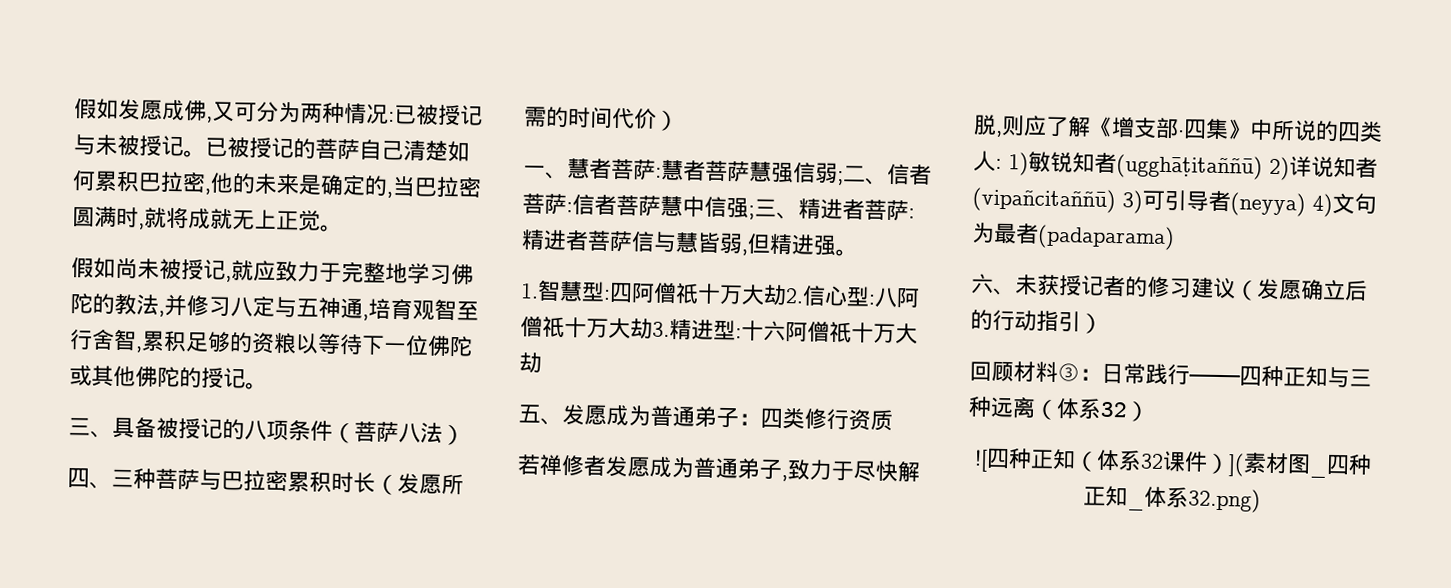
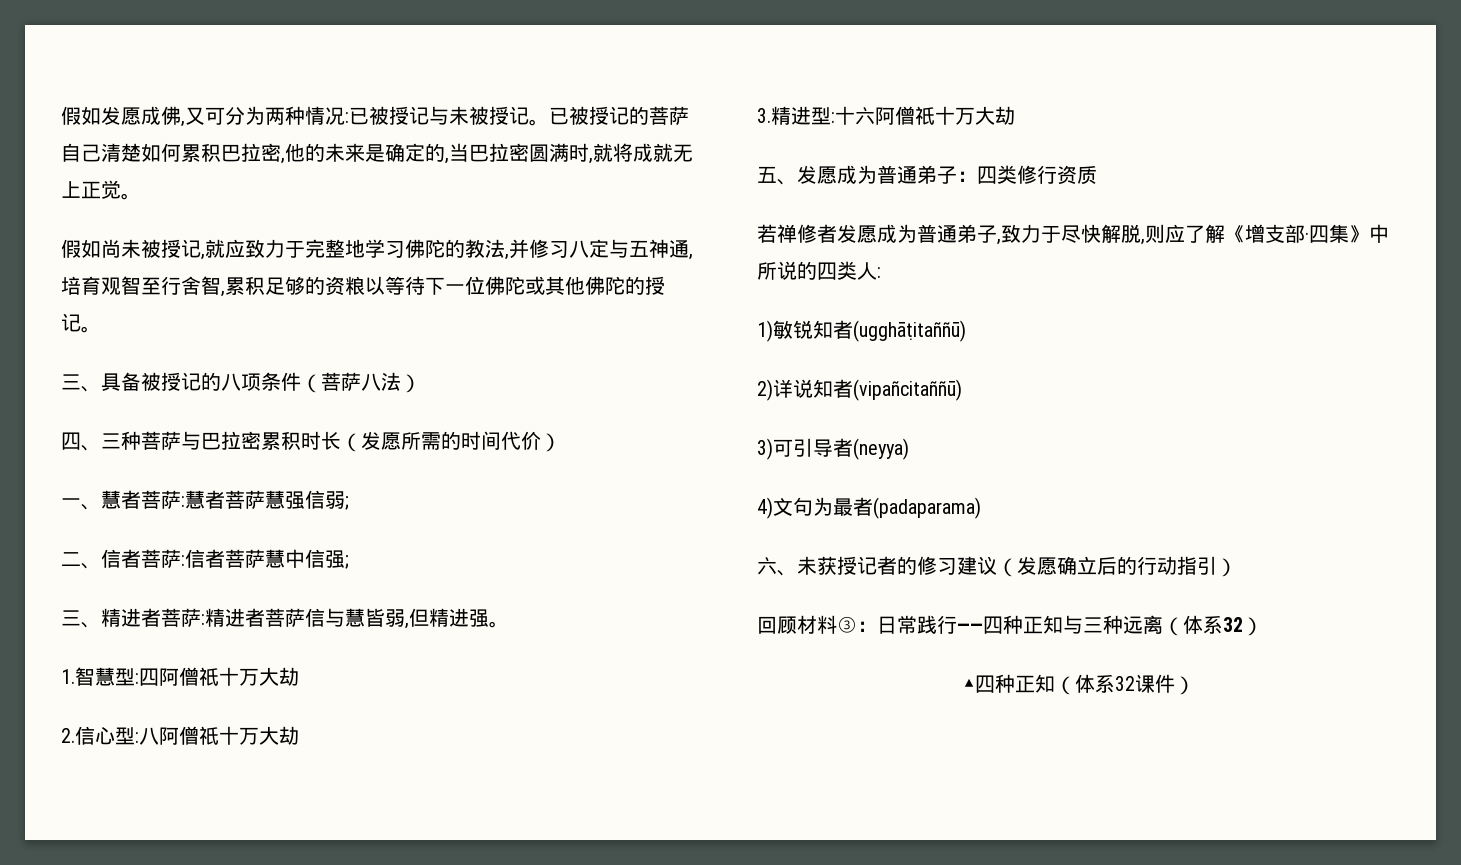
- 一、慧者菩萨:慧者菩萨慧强信弱;二、信者菩萨:信者菩萨慧中信强;三、精进者菩萨:精进者菩萨信与慧皆弱,但精进强。
+ 一、慧者菩萨:慧者菩萨慧强信弱;
+ 二、信者菩萨:信者菩萨慧中信强;
+ 三、精进者菩萨:精进者菩萨信与慧皆弱,但精进强。
- 1.智慧型:四阿僧祇十万大劫2.信心型:八阿僧祇十万大劫3.精进型:十六阿僧祇十万大劫
+ 1.智慧型:四阿僧祇十万大劫
+ 2.信心型:八阿僧祇十万大劫
+ 3.精进型:十六阿僧祇十万大劫
- 若禅修者发愿成为普通弟子,致力于尽快解脱,则应了解《增支部·四集》中所说的四类人: 1)敏锐知者(ugghāṭitaññū) 2)详说知者(vipañcitaññū) 3)可引导者(neyya) 4)文句为最者(padaparama)
+ 若禅修者发愿成为普通弟子,致力于尽快解脱,则应了解《增支部·四集》中所说的四类人:
+ 1)敏锐知者(ugghāṭitaññū)
+ 2)详说知者(vipañcitaññū)
+ 3)可引导者(neyya)
+ 4)文句为最者(padaparama)
- ![四种正知（体系32课件）](素材图_四种正知_体系32.png)
+ ▲四种正知（体系32课件）

